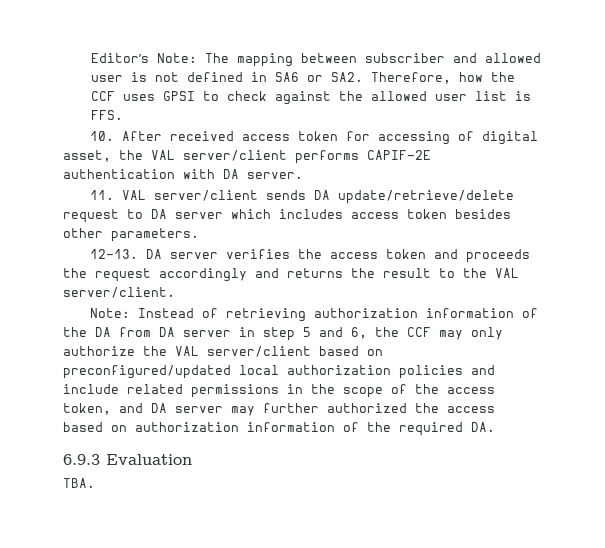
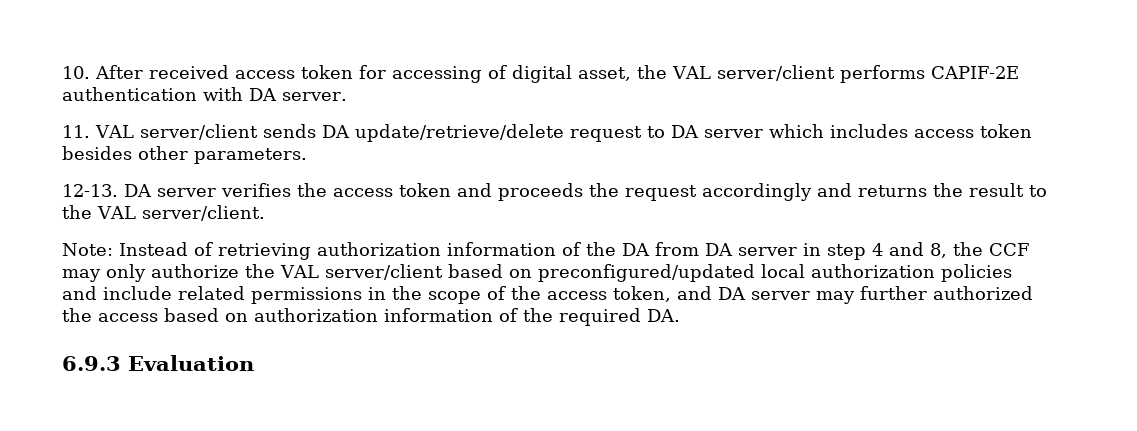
- Editor’s Note: The mapping between subscriber and allowed user is not defined in SA6 or SA2. Therefore, how the CCF uses GPSI to check against the allowed user list is FFS.
- Note: Instead of retrieving authorization information of the DA from DA server in step 5 and 6, the CCF may only authorize the VAL server/client based on preconfigured/updated local authorization policies and include related permissions in the scope of the access token, and DA server may further authorized the access based on authorization information of the required DA.
+ Note: Instead of retrieving authorization information of the DA from DA server in step 4 and 8, the CCF may only authorize the VAL server/client based on preconfigured/updated local authorization policies and include related permissions in the scope of the access token, and DA server may further authorized the access based on authorization information of the required DA.
- TBA.

